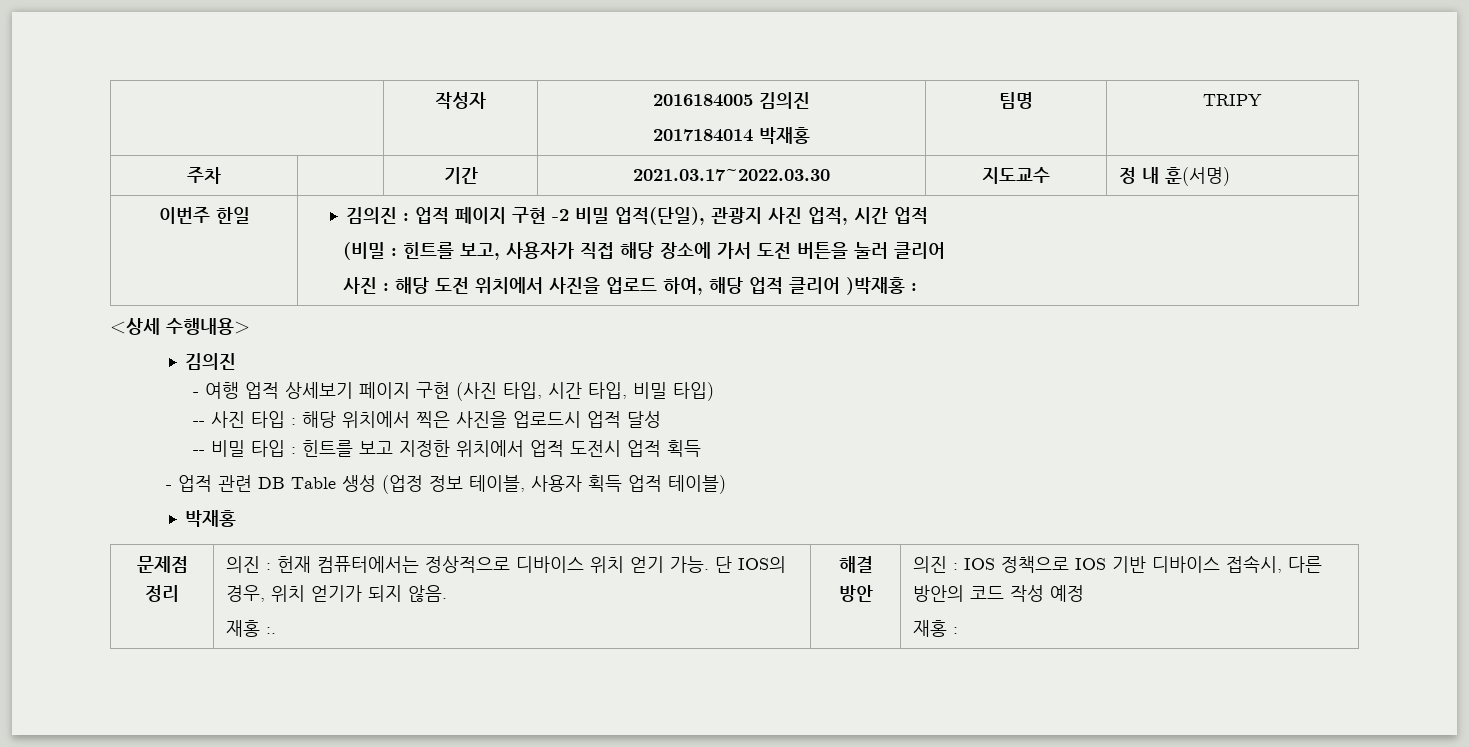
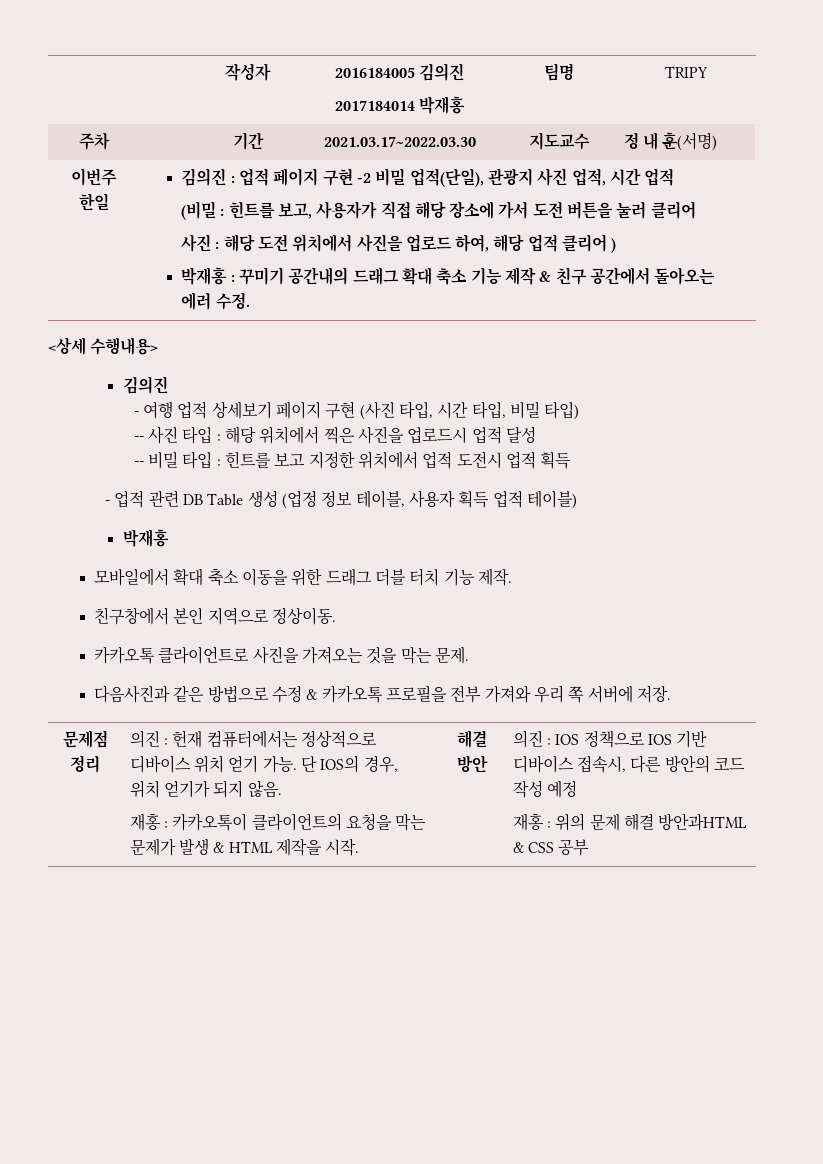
- 사진 : 해당 도전 위치에서 사진을 업로드 하여, 해당 업적 클리어 )박재홍 :
+ 사진 : 해당 도전 위치에서 사진을 업로드 하여, 해당 업적 클리어 )
+ 박재홍 : 꾸미기 공간내의 드래그 확대 축소 기능 제작 & 친구 공간에서 돌아오는 에러 수정.
+ 모바일에서 확대 축소 이동을 위한 드래그 더블 터치 기능 제작.
+ 친구창에서 본인 지역으로 정상이동.
+ 카카오톡 클라이언트로 사진을 가져오는 것을 막는 문제.
+ 다음사진과 같은 방법으로 수정 & 카카오톡 프로필을 전부 가져와 우리 쪽 서버에 저장.
- 재홍 :.
+ 재홍 : 카카오톡이 클라이언트의 요청을 막는 문제가 발생 & HTML 제작을 시작.
- 재홍 :
+ 재홍 : 위의 문제 해결 방안과HTML & CSS 공부

